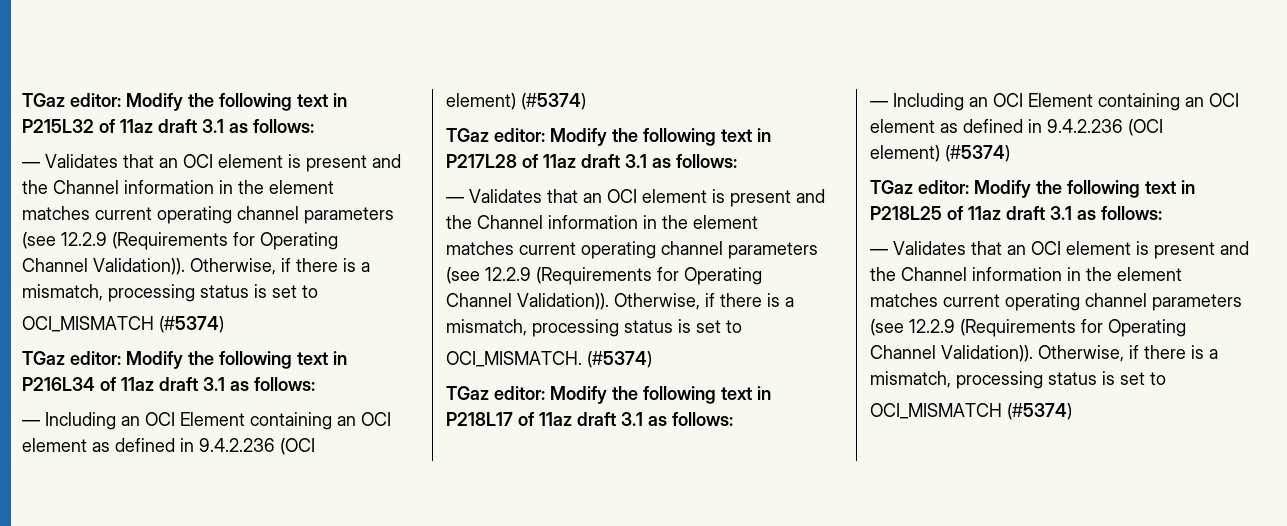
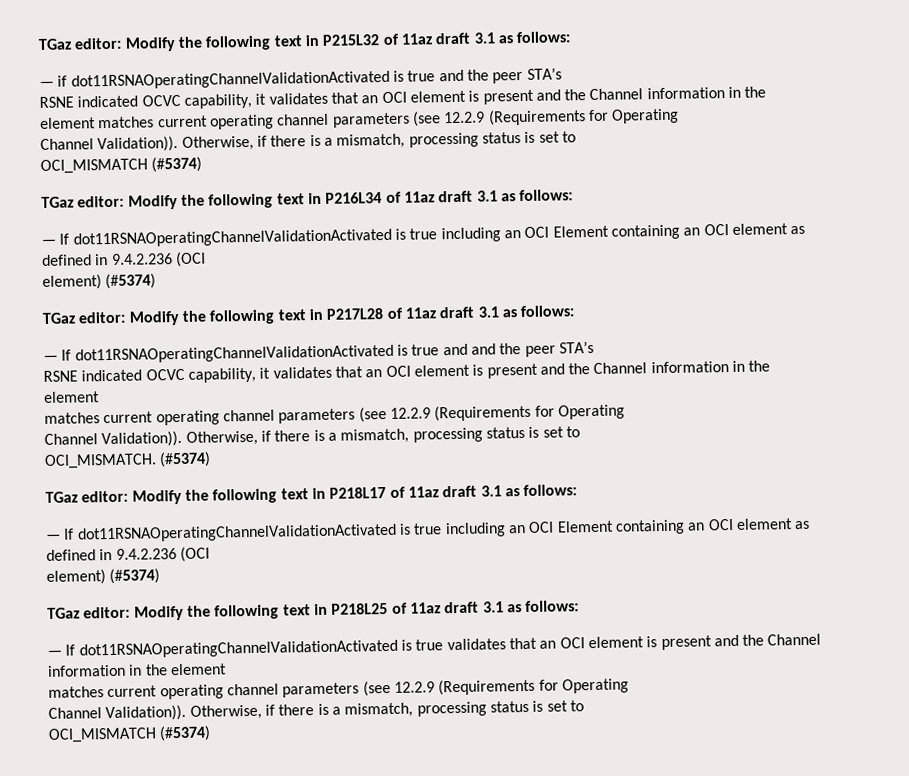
  TGaz editor: Modify the following text in P215L32 of 11az draft 3.1 as follows:
- — Validates that an OCI element is present and the Channel information in the element
- matches current operating channel parameters (see 12.2.9 (Requirements for Operating
+ — if dot11RSNAOperatingChannelValidationActivated is true and the peer STA’s
+ RSNE indicated OCVC capability, it validates that an OCI element is present and the Channel information in the element matches current operating channel parameters (see 12.2.9 (Requirements for Operating
  TGaz editor: Modify the following text in P216L34 of 11az draft 3.1 as follows:
- — Including an OCI Element containing an OCI element as defined in 9.4.2.236 (OCI
+ — If dot11RSNAOperatingChannelValidationActivated is true including an OCI Element containing an OCI element as defined in 9.4.2.236 (OCI
  TGaz editor: Modify the following text in P217L28 of 11az draft 3.1 as follows:
- — Validates that an OCI element is present and the Channel information in the element
+ — If dot11RSNAOperatingChannelValidationActivated is true and and the peer STA’s
+ RSNE indicated OCVC capability, it validates that an OCI element is present and the Channel information in the element
  TGaz editor: Modify the following text in P218L17 of 11az draft 3.1 as follows:
- — Including an OCI Element containing an OCI element as defined in 9.4.2.236 (OCI
+ — If dot11RSNAOperatingChannelValidationActivated is true including an OCI Element containing an OCI element as defined in 9.4.2.236 (OCI
  TGaz editor: Modify the following text in P218L25 of 11az draft 3.1 as follows:
- — Validates that an OCI element is present and the Channel information in the element
+ — If dot11RSNAOperatingChannelValidationActivated is true validates that an OCI element is present and the Channel information in the element

